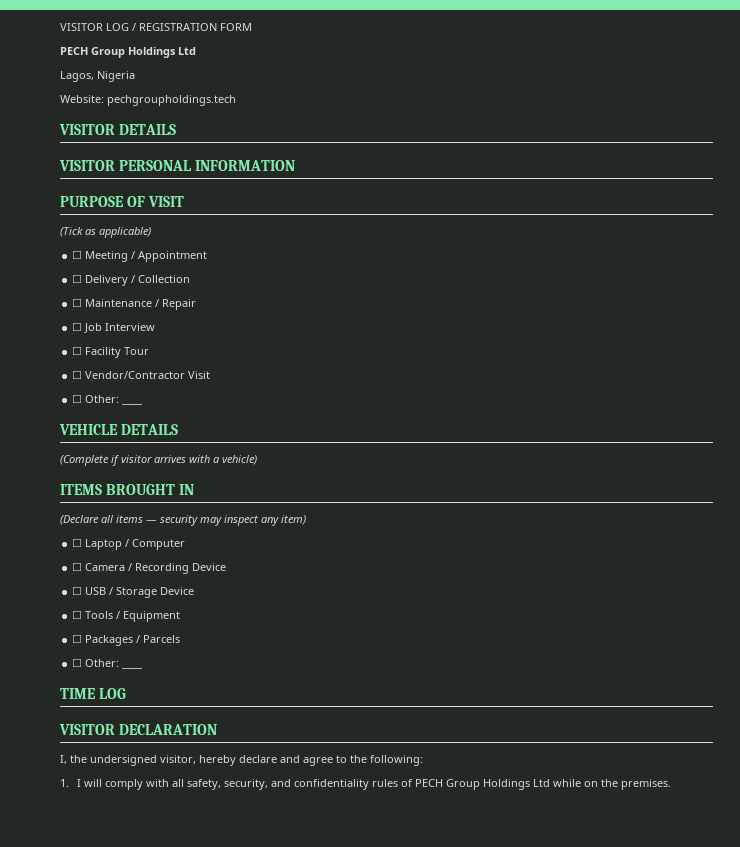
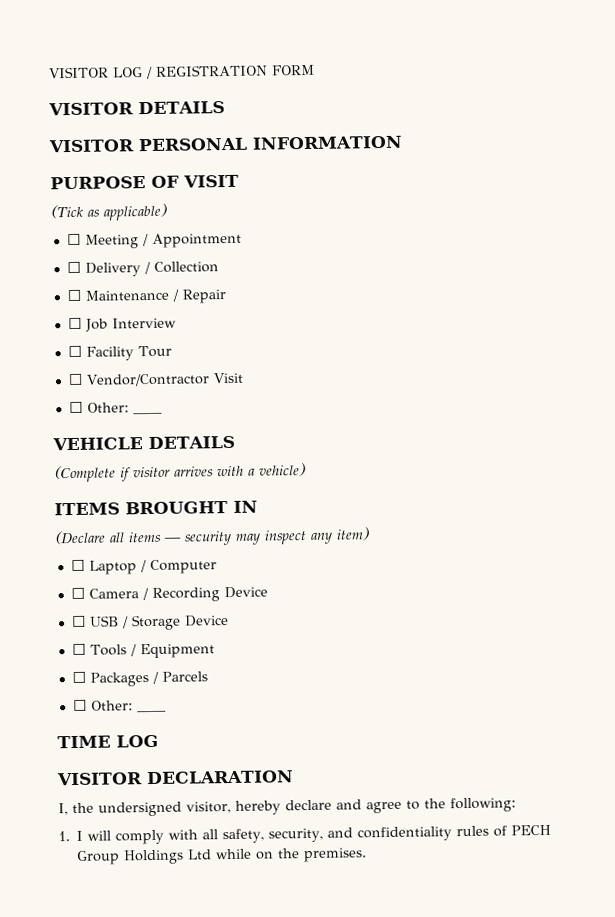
  VISITOR LOG / REGISTRATION FORM
- PECH Group Holdings Ltd
- Lagos, Nigeria
- Website: pechgroupholdings.tech

